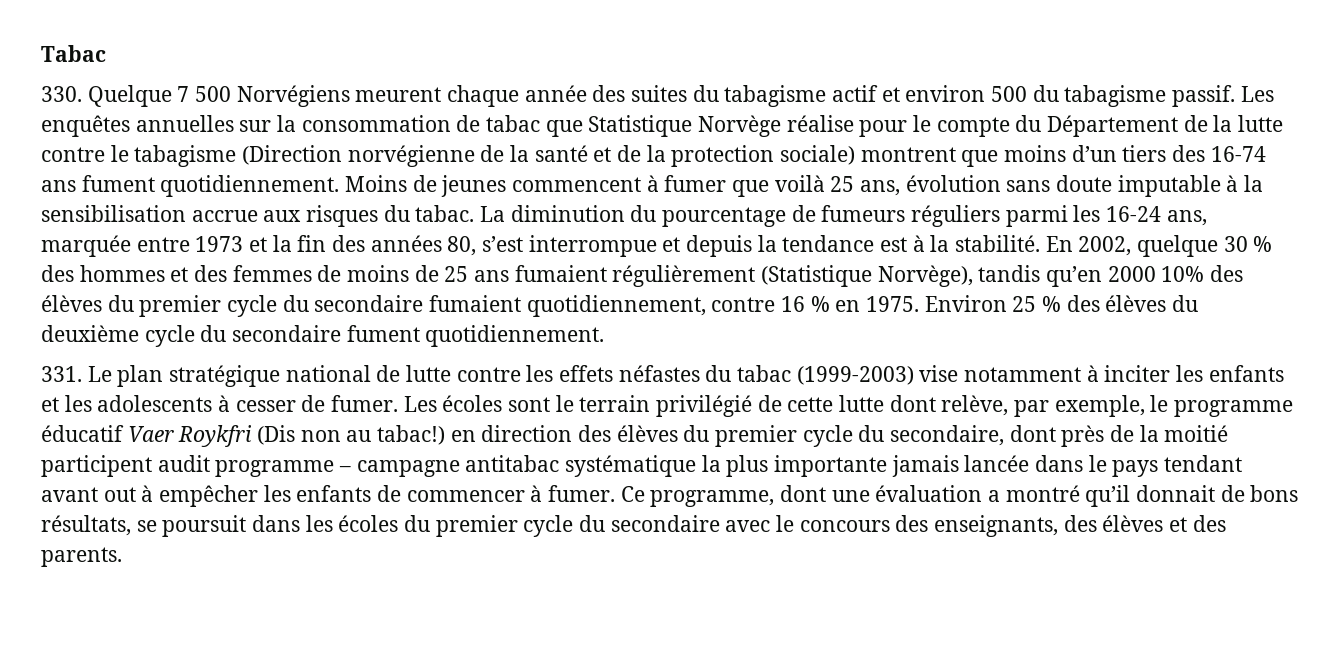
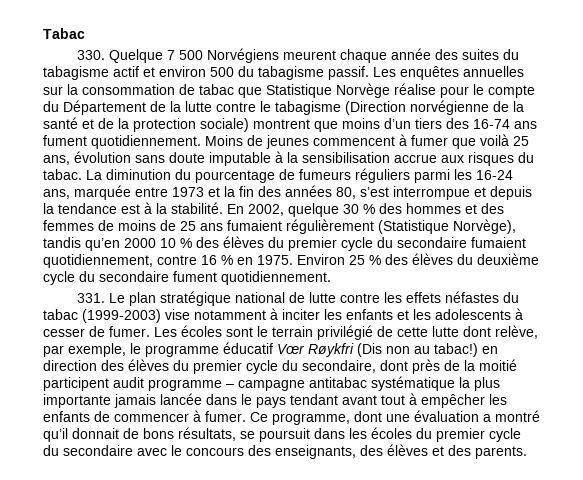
- En 2002, quelque 30 % des hommes et des femmes de moins de 25 ans fumaient régulièrement (Statistique Norvège), tandis qu’en 2000 10% des élèves du premier cycle du secondaire fumaient quotidiennement, contre 16 % en 1975.
+ En 2002, quelque 30 % des hommes et des femmes de moins de 25 ans fumaient régulièrement (Statistique Norvège), tandis qu’en 2000 10 % des élèves du premier cycle du secondaire fumaient quotidiennement, contre 16 % en 1975.
- Les écoles sont le terrain privilégié de cette lutte dont relève, par exemple, le programme éducatif Vaer Roykfri (Dis non au tabac!) en direction des élèves du premier cycle du secondaire, dont près de la moitié participent audit programme – campagne antitabac systématique la plus importante jamais lancée dans le pays tendant avant out à empêcher les enfants de commencer à fumer.
+ Les écoles sont le terrain privilégié de cette lutte dont relève, par exemple, le programme éducatif Vœr Røykfri (Dis non au tabac!) en direction des élèves du premier cycle du secondaire, dont près de la moitié participent audit programme – campagne antitabac systématique la plus importante jamais lancée dans le pays tendant avant tout à empêcher les enfants de commencer à fumer.

